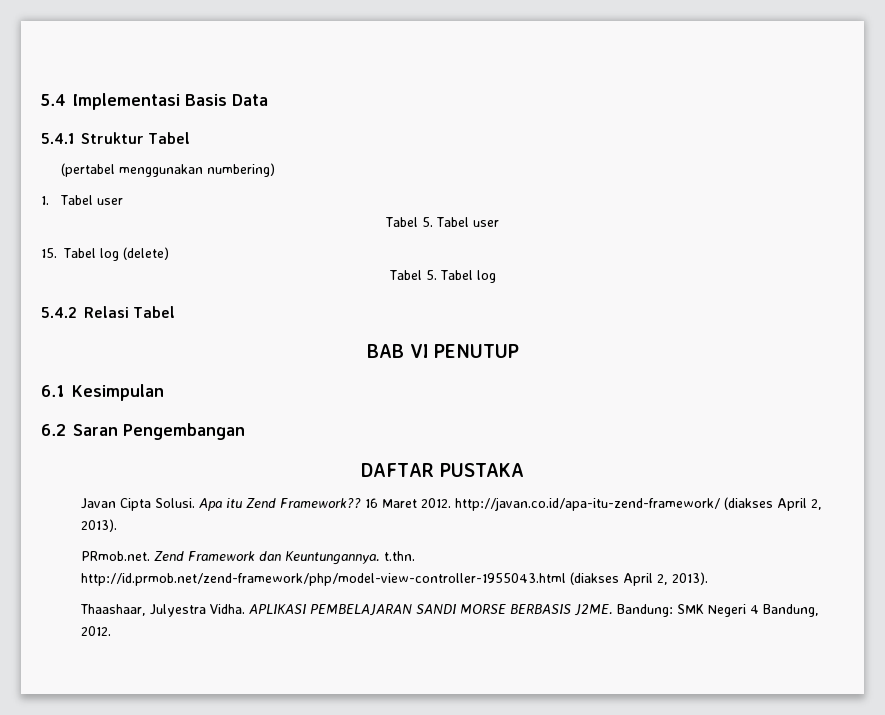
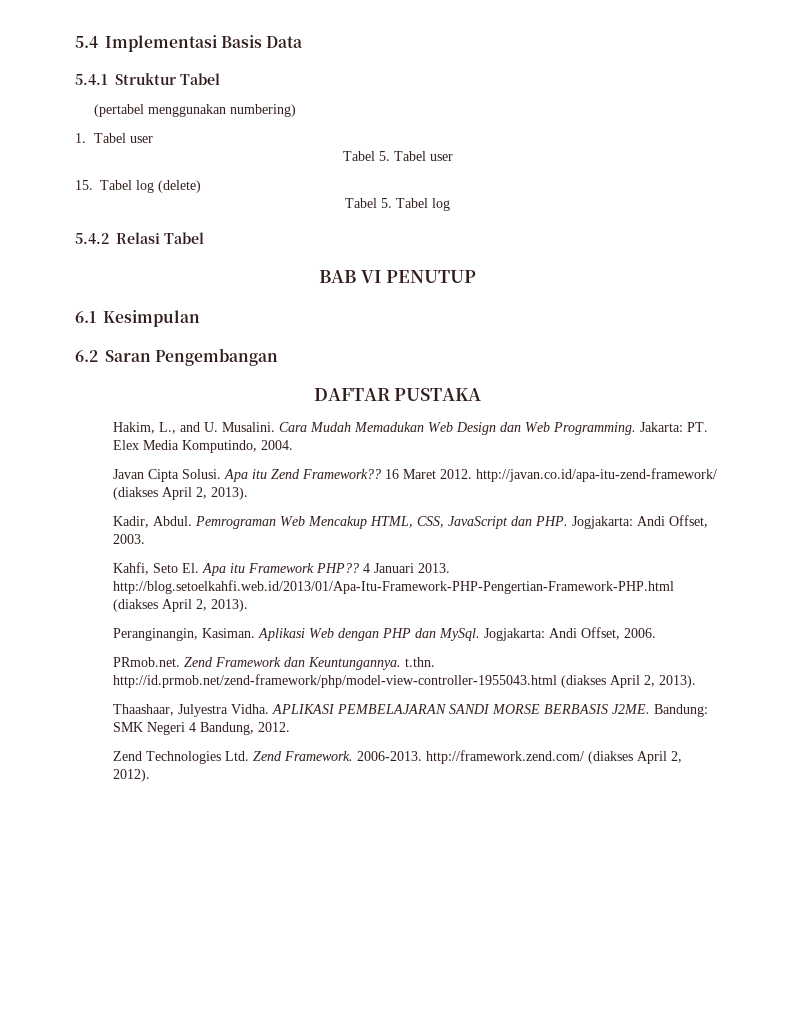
+ Hakim, L., and U. Musalini. Cara Mudah Memadukan Web Design dan Web Programming. Jakarta: PT. Elex Media Komputindo, 2004.
+ Kadir, Abdul. Pemrograman Web Mencakup HTML, CSS, JavaScript dan PHP. Jogjakarta: Andi Offset, 2003.
+ Kahfi, Seto El. Apa itu Framework PHP?? 4 Januari 2013. http://blog.setoelkahfi.web.id/2013/01/Apa-Itu-Framework-PHP-Pengertian-Framework-PHP.html (diakses April 2, 2013).
+ Peranginangin, Kasiman. Aplikasi Web dengan PHP dan MySql. Jogjakarta: Andi Offset, 2006.
+ Zend Technologies Ltd. Zend Framework. 2006-2013. http://framework.zend.com/ (diakses April 2, 2012).

